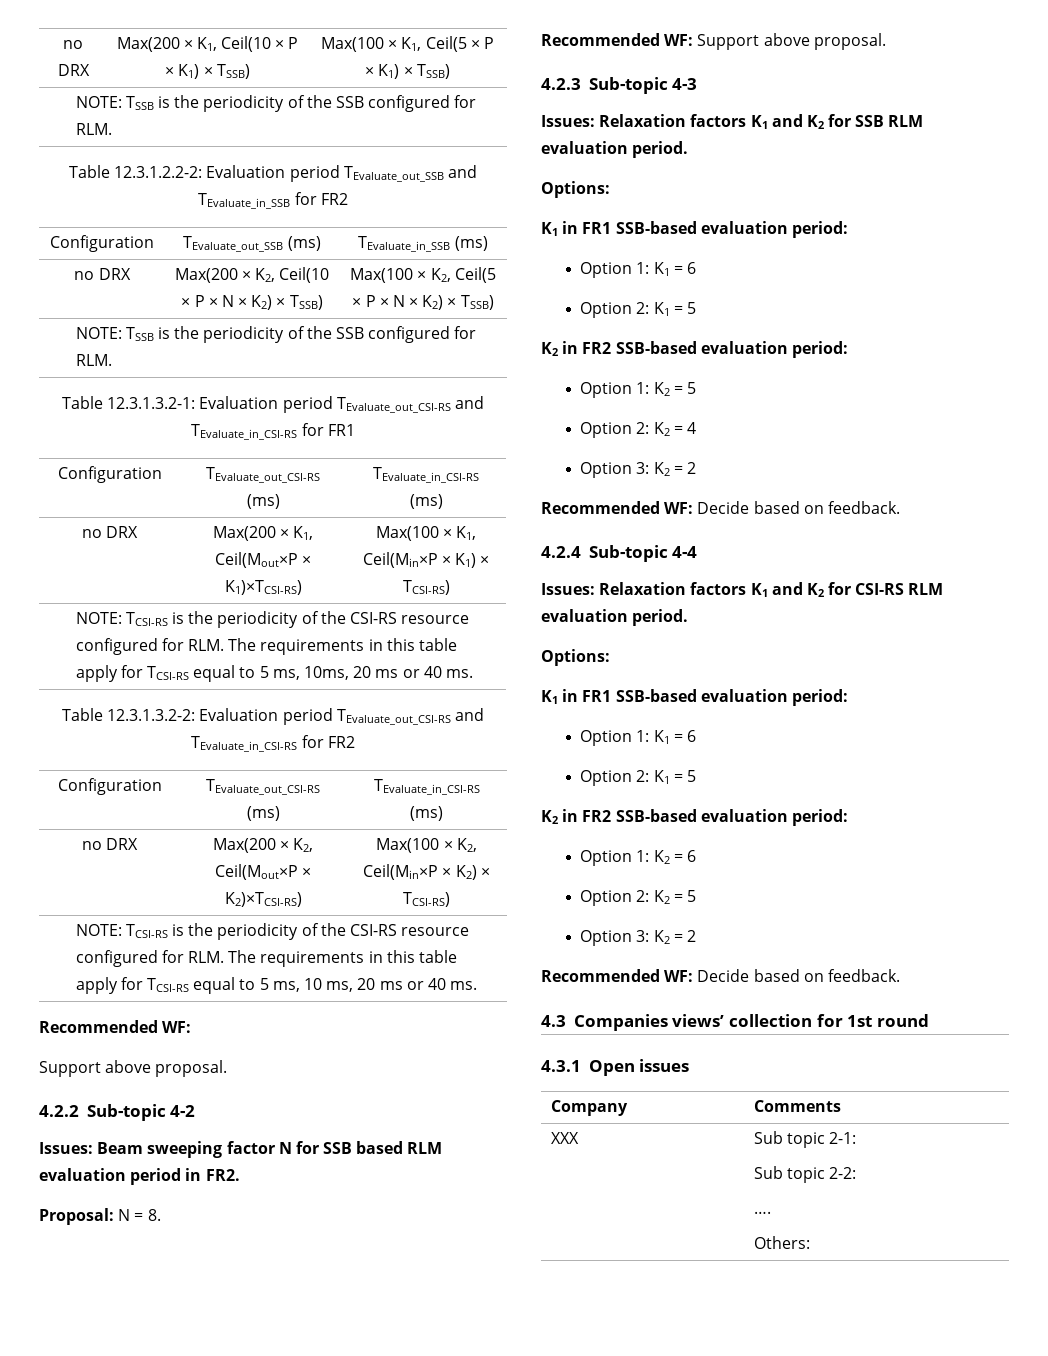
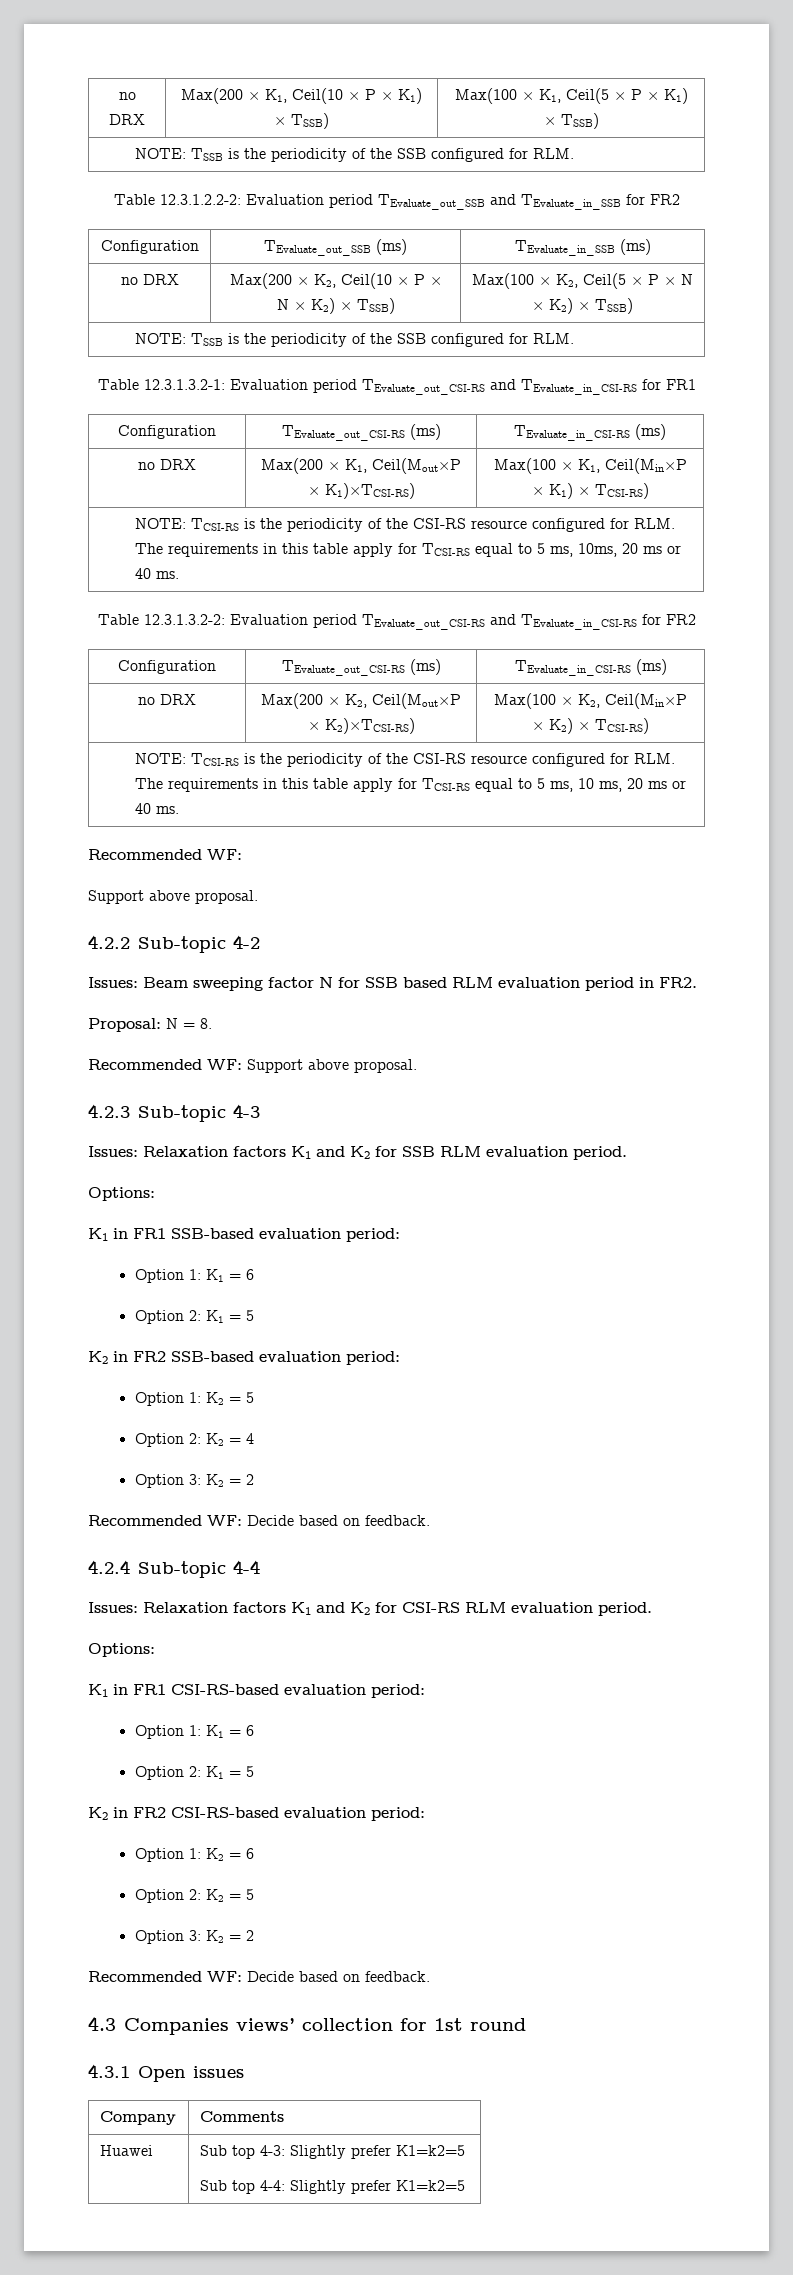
  Issues: Relaxation factors K1 and K2 for CSI-RS RLM evaluation period.
  Options:
- K1 in FR1 SSB-based evaluation period:
+ K1 in FR1 CSI-RS-based evaluation period:
  Option 1: K1 = 6
  Option 2: K1 = 5
- K2 in FR2 SSB-based evaluation period:
+ K2 in FR2 CSI-RS-based evaluation period:
- XXX | Sub topic 2-1:
- Sub topic 2-2:
- ….
- Others:
+ Huawei | Sub top 4-3: Slightly prefer K1=k2=5
+ Sub top 4-4: Slightly prefer K1=k2=5

